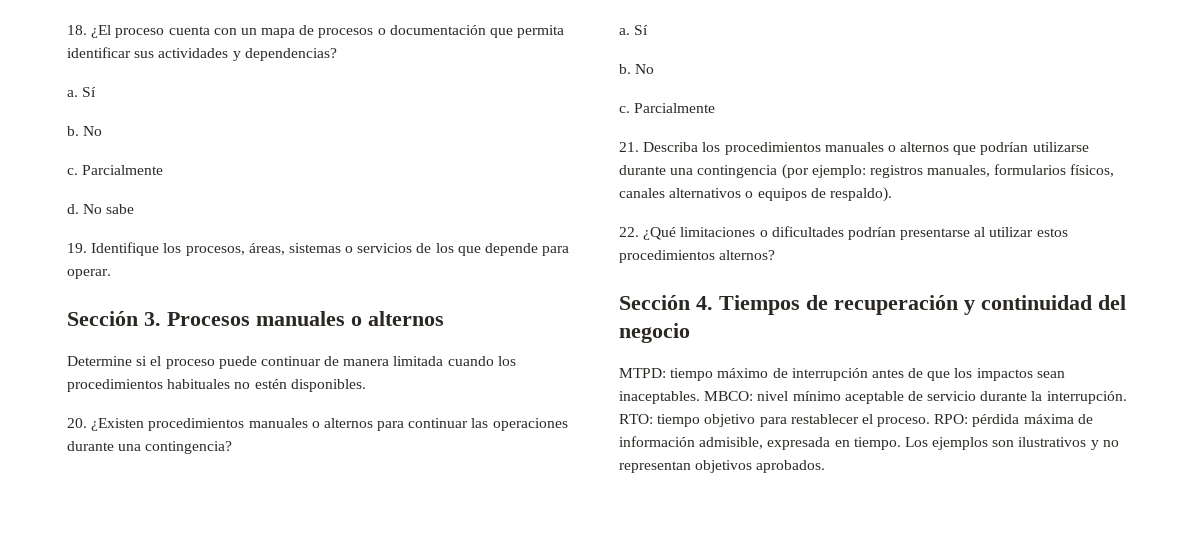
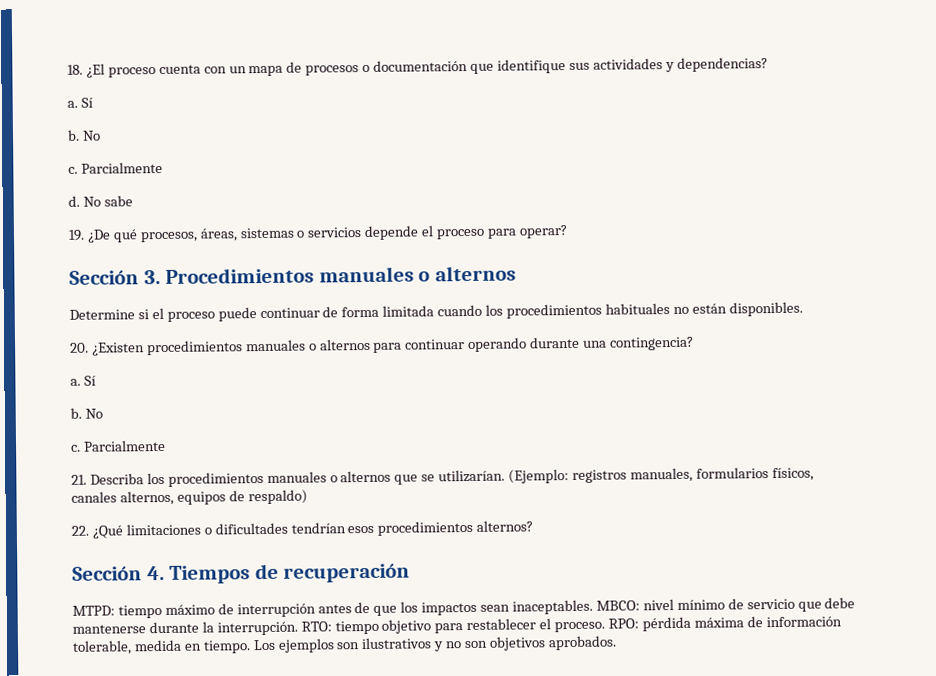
- 18. ¿El proceso cuenta con un mapa de procesos o documentación que permita identificar sus actividades y dependencias?
+ 18. ¿El proceso cuenta con un mapa de procesos o documentación que identifique sus actividades y dependencias?
- 19. Identifique los procesos, áreas, sistemas o servicios de los que depende para operar.
+ 19. ¿De qué procesos, áreas, sistemas o servicios depende el proceso para operar?
- Sección 3. Procesos manuales o alternos
+ Sección 3. Procedimientos manuales o alternos
- Determine si el proceso puede continuar de manera limitada cuando los procedimientos habituales no estén disponibles.
+ Determine si el proceso puede continuar de forma limitada cuando los procedimientos habituales no están disponibles.
- 20. ¿Existen procedimientos manuales o alternos para continuar las operaciones durante una contingencia?
+ 20. ¿Existen procedimientos manuales o alternos para continuar operando durante una contingencia?
- 21. Describa los procedimientos manuales o alternos que podrían utilizarse durante una contingencia (por ejemplo: registros manuales, formularios físicos, canales alternativos o equipos de respaldo).
+ 21. Describa los procedimientos manuales o alternos que se utilizarían. (Ejemplo: registros manuales, formularios físicos, canales alternos, equipos de respaldo)
- 22. ¿Qué limitaciones o dificultades podrían presentarse al utilizar estos procedimientos alternos?
+ 22. ¿Qué limitaciones o dificultades tendrían esos procedimientos alternos?
- Sección 4. Tiempos de recuperación y continuidad del negocio
+ Sección 4. Tiempos de recuperación
- MBCO: nivel mínimo aceptable de servicio durante la interrupción.
+ MBCO: nivel mínimo de servicio que debe mantenerse durante la interrupción.
- RPO: pérdida máxima de información admisible, expresada en tiempo.
+ RPO: pérdida máxima de información tolerable, medida en tiempo.
- Los ejemplos son ilustrativos y no representan objetivos aprobados.
+ Los ejemplos son ilustrativos y no son objetivos aprobados.

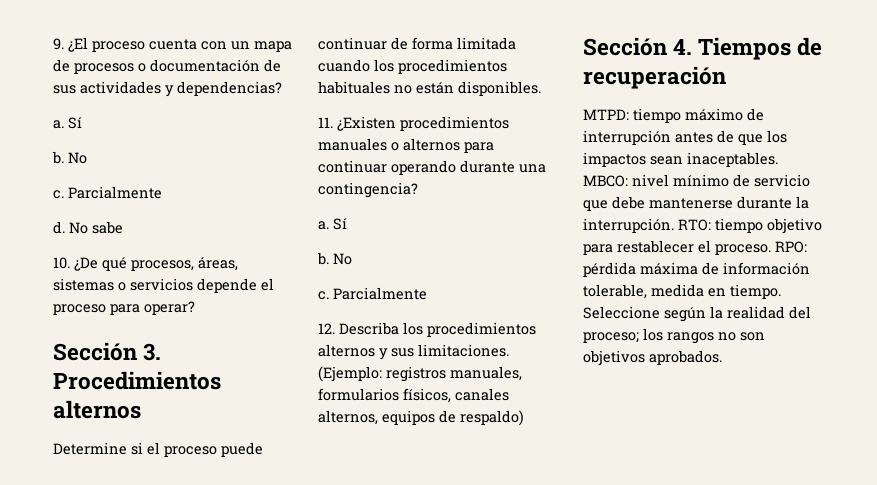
- 18. ¿El proceso cuenta con un mapa de procesos o documentación que identifique sus actividades y dependencias?
+ 9. ¿El proceso cuenta con un mapa de procesos o documentación de sus actividades y dependencias?
- 19. ¿De qué procesos, áreas, sistemas o servicios depende el proceso para operar?
+ 10. ¿De qué procesos, áreas, sistemas o servicios depende el proceso para operar?
- Sección 3. Procedimientos manuales o alternos
+ Sección 3. Procedimientos alternos
- 20. ¿Existen procedimientos manuales o alternos para continuar operando durante una contingencia?
+ 11. ¿Existen procedimientos manuales o alternos para continuar operando durante una contingencia?
- 21. Describa los procedimientos manuales o alternos que se utilizarían.
+ 12. Describa los procedimientos alternos y sus limitaciones.
- 22. ¿Qué limitaciones o dificultades tendrían esos procedimientos alternos?
- Los ejemplos son ilustrativos y no son objetivos aprobados.
+ Seleccione según la realidad del proceso; los rangos no son objetivos aprobados.

